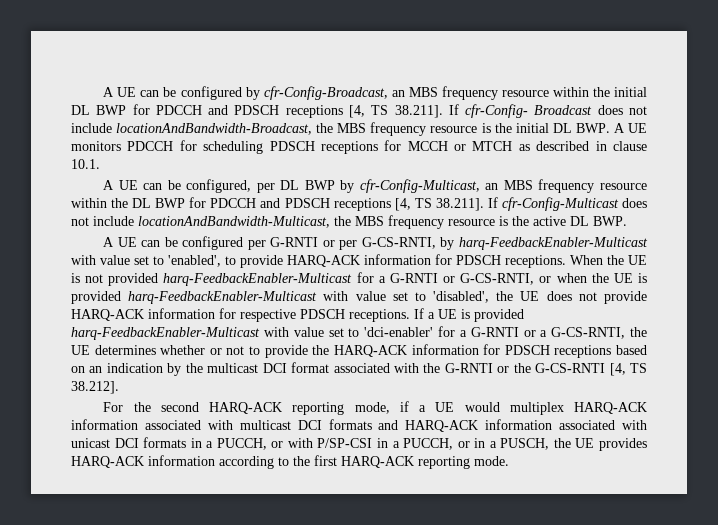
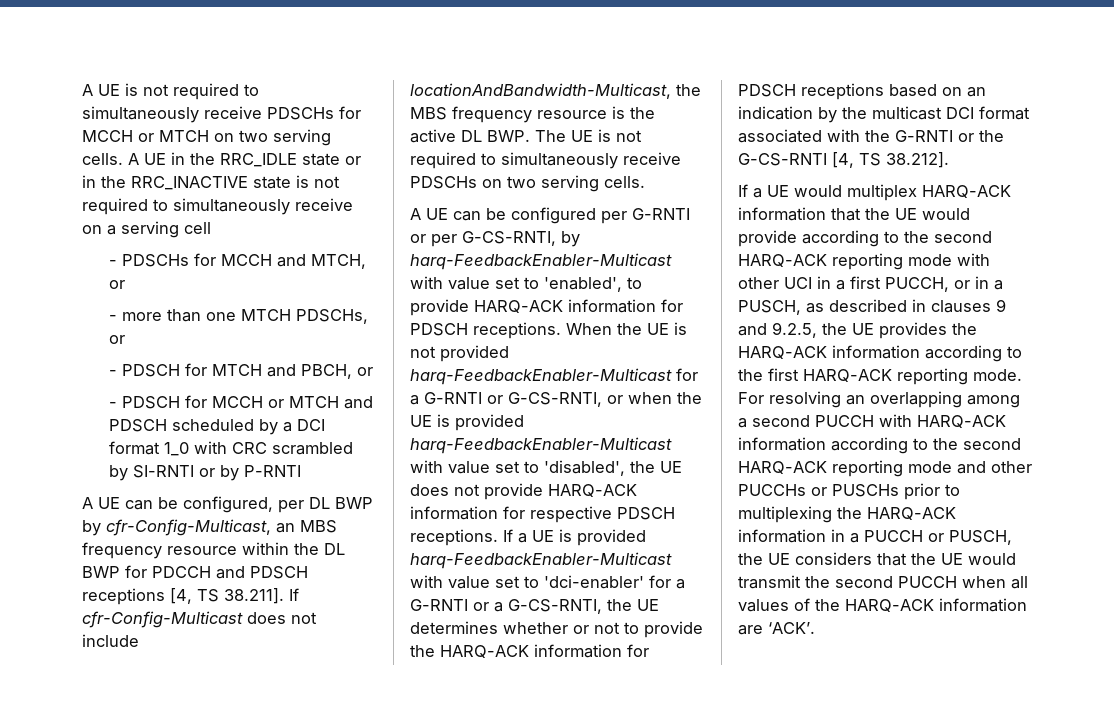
- A UE can be configured by cfr-Config-Broadcast, an MBS frequency resource within the initial DL BWP for PDCCH and PDSCH receptions [4, TS 38.211]. If cfr-Config- Broadcast does not include locationAndBandwidth-Broadcast, the MBS frequency resource is the initial DL BWP. A UE monitors PDCCH for scheduling PDSCH receptions for MCCH or MTCH as described in clause 10.1.
+ A UE is not required to simultaneously receive PDSCHs for MCCH or MTCH on two serving cells. A UE in the RRC_IDLE state or in the RRC_INACTIVE state is not required to simultaneously receive on a serving cell
+ - PDSCHs for MCCH and MTCH, or
+ - more than one MTCH PDSCHs, or
+ - PDSCH for MTCH and PBCH, or
+ - PDSCH for MCCH or MTCH and PDSCH scheduled by a DCI format 1_0 with CRC scrambled by SI-RNTI or by P-RNTI
- A UE can be configured, per DL BWP by cfr-Config-Multicast, an MBS frequency resource within the DL BWP for PDCCH and PDSCH receptions [4, TS 38.211]. If cfr-Config-Multicast does not include locationAndBandwidth-Multicast, the MBS frequency resource is the active DL BWP.
+ A UE can be configured, per DL BWP by cfr-Config-Multicast, an MBS frequency resource within the DL BWP for PDCCH and PDSCH receptions [4, TS 38.211]. If cfr-Config-Multicast does not include locationAndBandwidth-Multicast, the MBS frequency resource is the active DL BWP. The UE is not required to simultaneously receive PDSCHs on two serving cells.
- For the second HARQ-ACK reporting mode, if a UE would multiplex HARQ-ACK information associated with multicast DCI formats and HARQ-ACK information associated with unicast DCI formats in a PUCCH, or with P/SP-CSI in a PUCCH, or in a PUSCH, the UE provides HARQ-ACK information according to the first HARQ-ACK reporting mode.
+ If a UE would multiplex HARQ-ACK information that the UE would provide according to the second HARQ-ACK reporting mode with other UCI in a first PUCCH, or in a PUSCH, as described in clauses 9 and 9.2.5, the UE provides the HARQ-ACK information according to the first HARQ-ACK reporting mode.
+ For resolving an overlapping among a second PUCCH with HARQ-ACK information according to the second HARQ-ACK reporting mode and other PUCCHs or PUSCHs prior to multiplexing the HARQ-ACK information in a PUCCH or PUSCH, the UE considers that the UE would transmit the second PUCCH when all values of the HARQ-ACK information are ‘ACK’.

